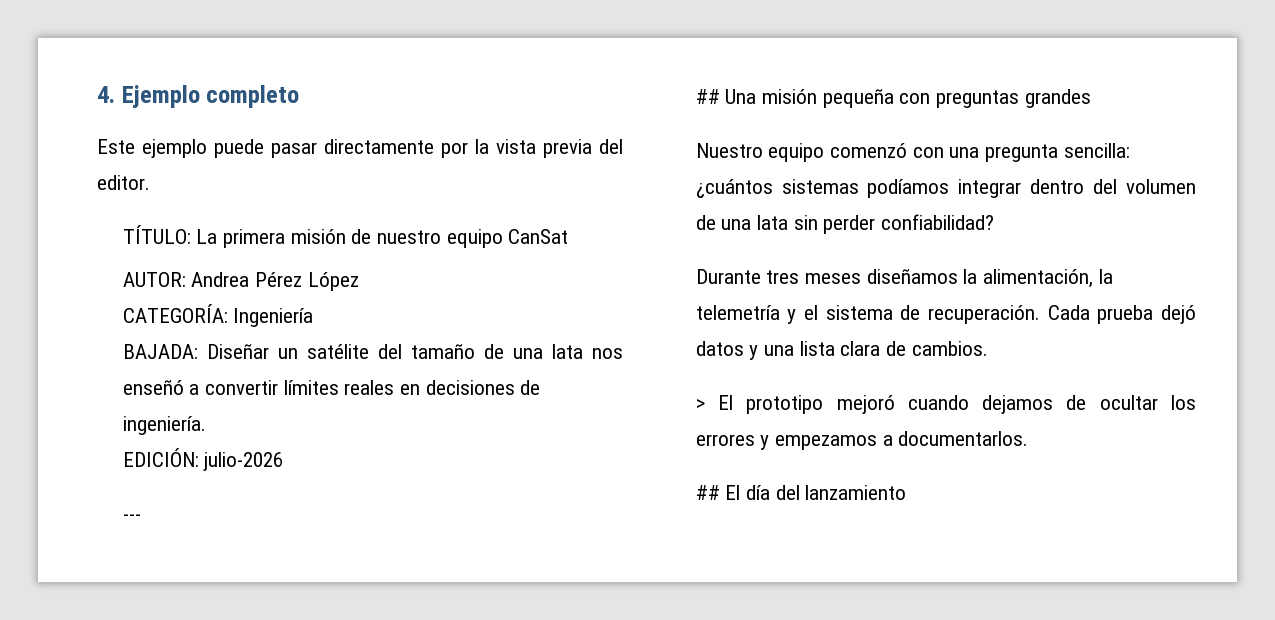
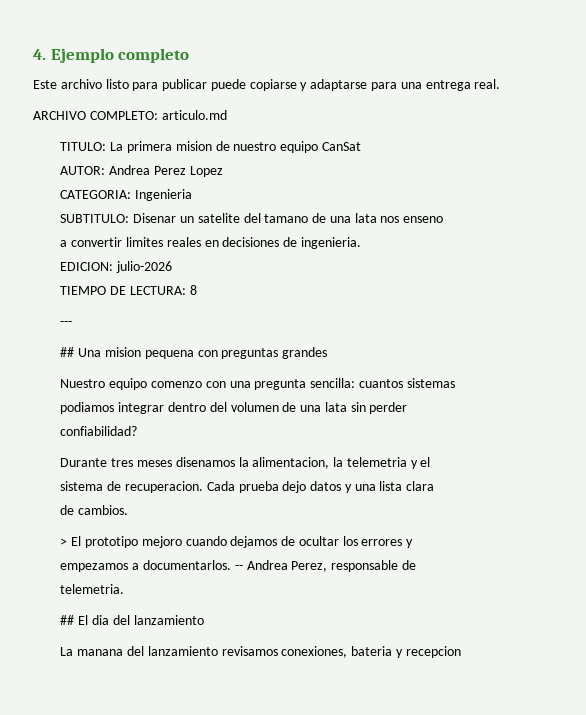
- Este ejemplo puede pasar directamente por la vista previa del editor.
- TÍTULO: La primera misión de nuestro equipo CanSat
+ Este archivo listo para publicar puede copiarse y adaptarse para una entrega real.
+ ARCHIVO COMPLETO: articulo.md
+ TITULO: La primera mision de nuestro equipo CanSat
- AUTOR: Andrea Pérez López
- CATEGORÍA: Ingeniería
- BAJADA: Diseñar un satélite del tamaño de una lata nos enseñó a convertir límites reales en decisiones de ingeniería.
- EDICIÓN: julio-2026
+ AUTOR: Andrea Perez Lopez
+ CATEGORIA: Ingenieria
+ SUBTITULO: Disenar un satelite del tamano de una lata nos enseno
+ a convertir limites reales en decisiones de ingenieria.
+ EDICION: julio-2026
+ TIEMPO DE LECTURA: 8
- ## Una misión pequeña con preguntas grandes
+ ## Una mision pequena con preguntas grandes
- Nuestro equipo comenzó con una pregunta sencilla: ¿cuántos sistemas podíamos integrar dentro del volumen de una lata sin perder confiabilidad?
+ Nuestro equipo comenzo con una pregunta sencilla: cuantos sistemas
+ podiamos integrar dentro del volumen de una lata sin perder
+ confiabilidad?
- Durante tres meses diseñamos la alimentación, la telemetría y el sistema de recuperación.
+ Durante tres meses disenamos la alimentacion, la telemetria y el
+ sistema de recuperacion.
- Cada prueba dejó datos y una lista clara de cambios.
+ Cada prueba dejo datos y una lista clara
+ de cambios.
- > El prototipo mejoró cuando dejamos de ocultar los errores y empezamos a documentarlos.
+ > El prototipo mejoro cuando dejamos de ocultar los errores y
+ empezamos a documentarlos. -- Andrea Perez, responsable de
+ telemetria.
- ## El día del lanzamiento
+ ## El dia del lanzamiento
+ La manana del lanzamiento revisamos conexiones, bateria y recepcion

